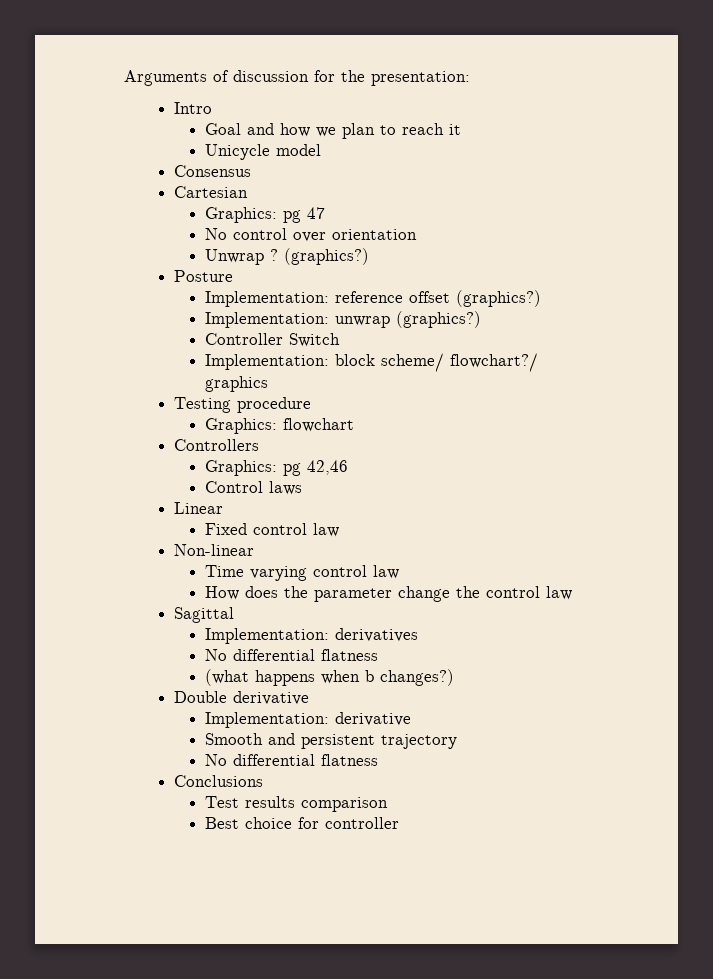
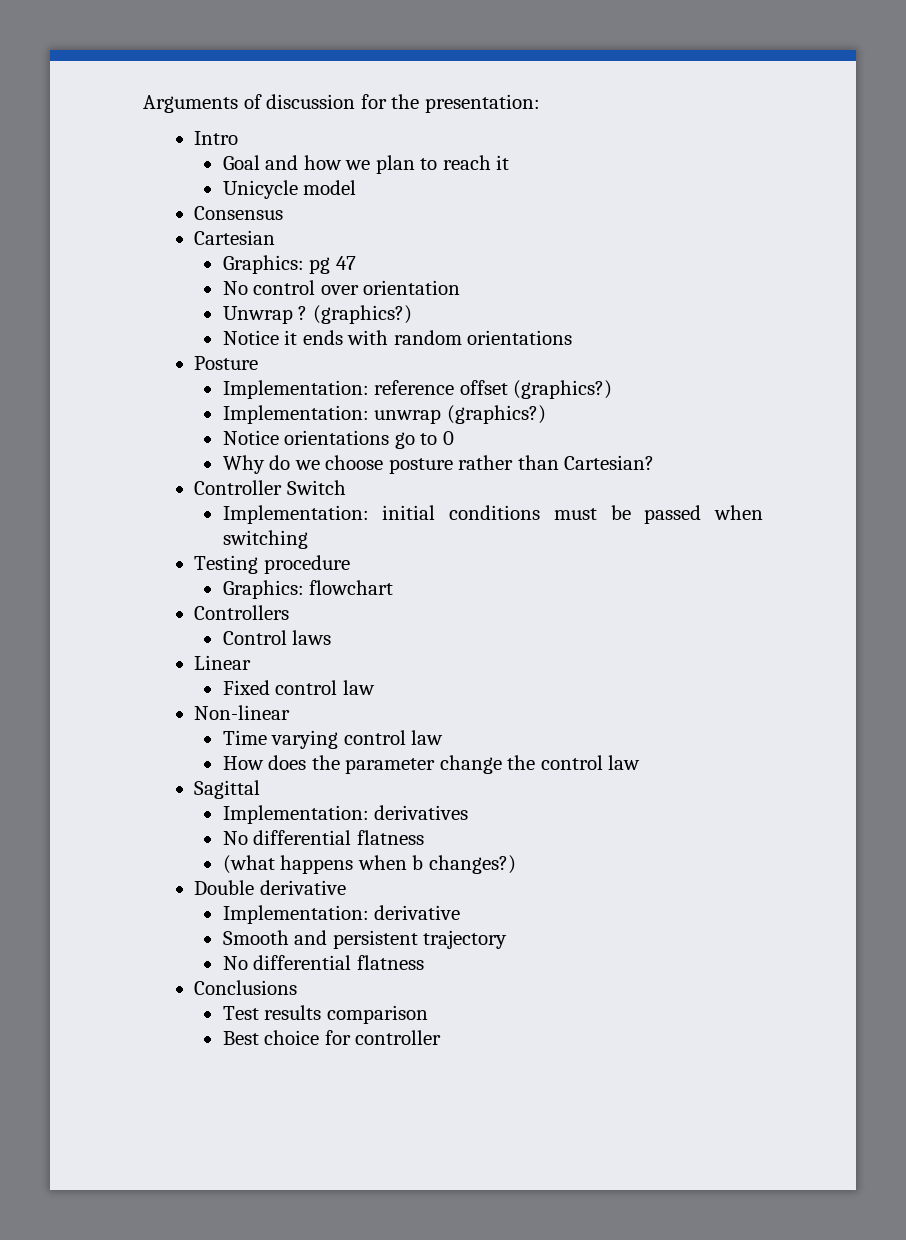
+ Notice it ends with random orientations
+ Notice orientations go to 0
+ Why do we choose posture rather than Cartesian?
  Controller Switch
- Implementation: block scheme/ flowchart?/ graphics
+ Implementation: initial conditions must be passed when switching
- Graphics: pg 42,46

